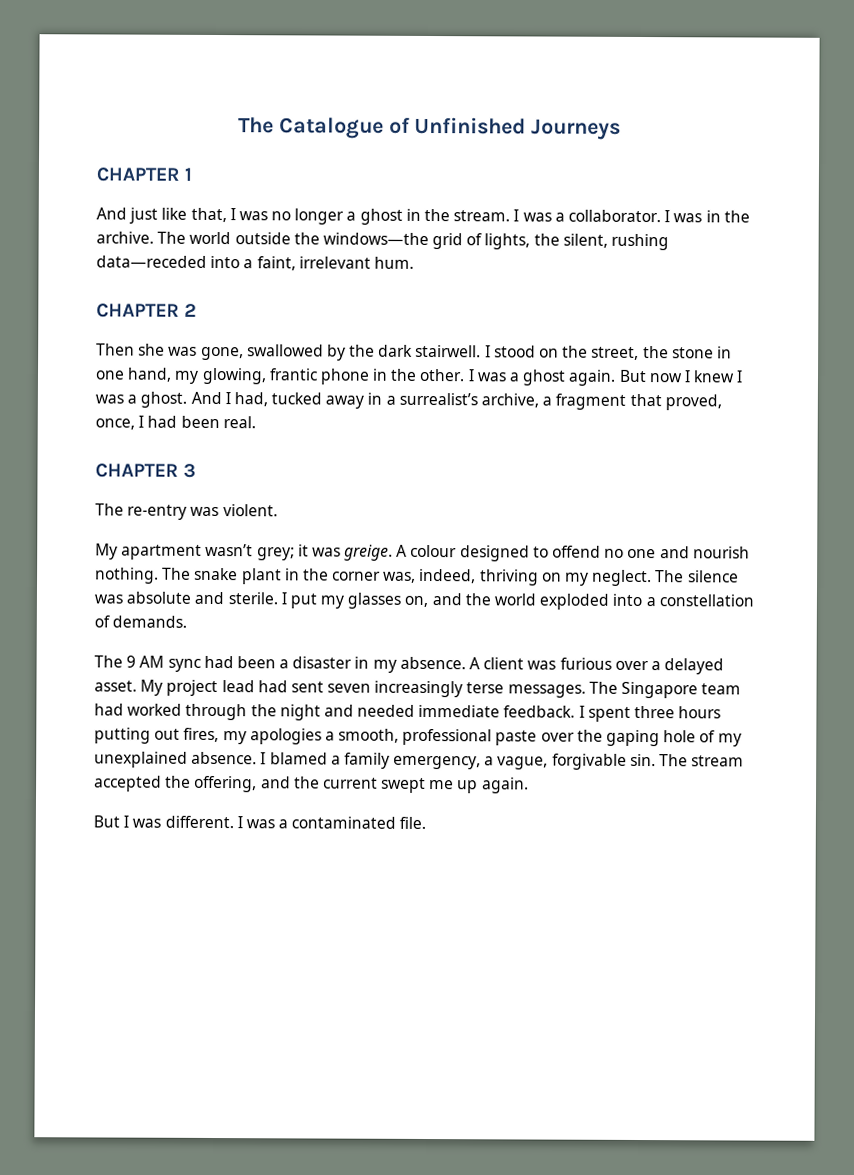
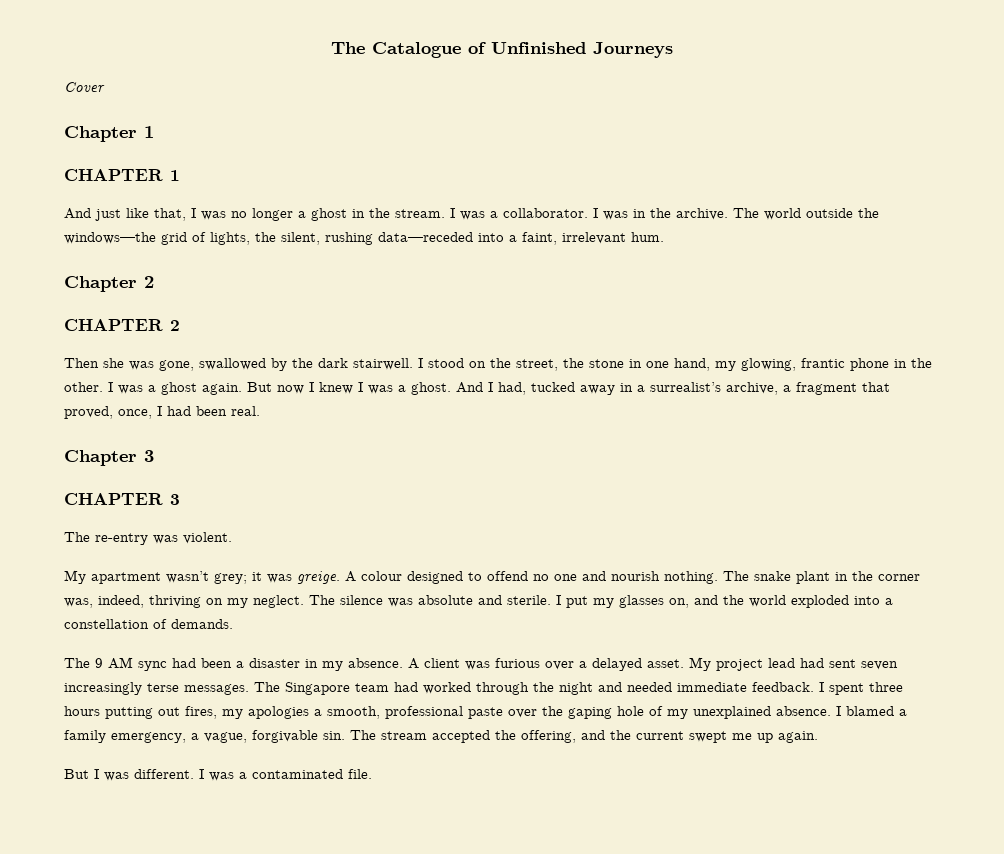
+ Cover
+ Chapter 1
+ Chapter 2
+ Chapter 3

